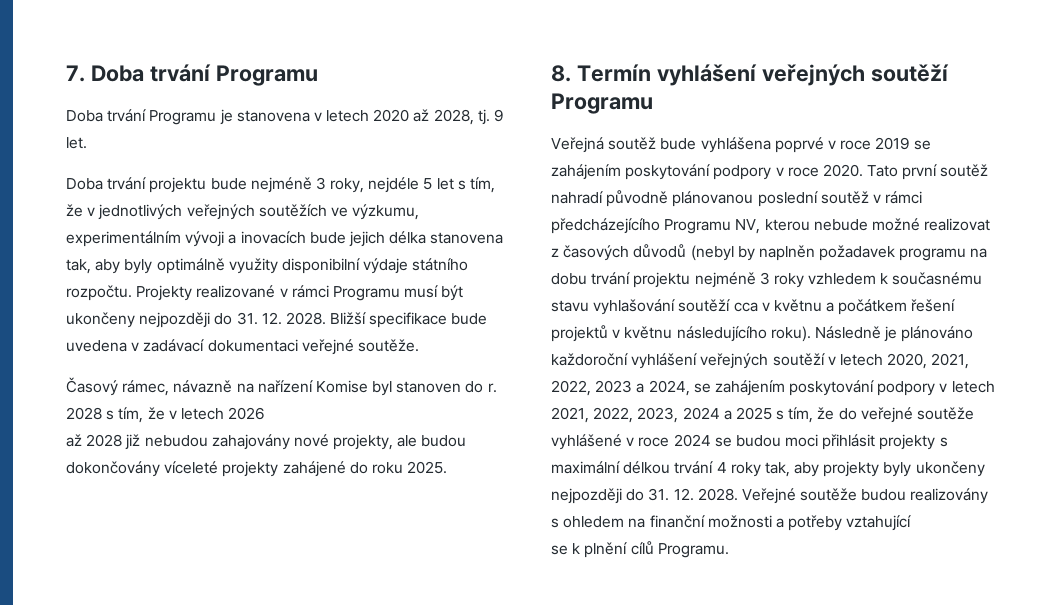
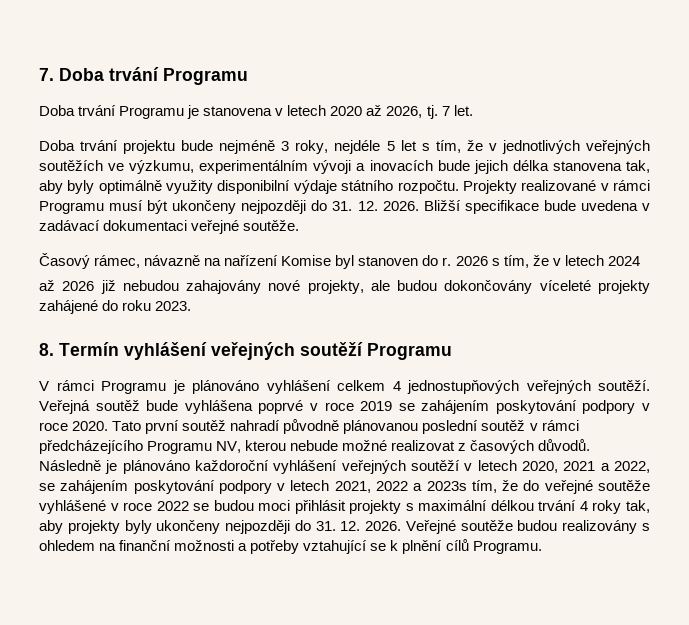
- Doba trvání Programu je stanovena v letech 2020 až 2028, tj. 9 let.
+ Doba trvání Programu je stanovena v letech 2020 až 2026, tj. 7 let.
- Projekty realizované v rámci Programu musí být ukončeny nejpozději do 31. 12. 2028.
+ Projekty realizované v rámci Programu musí být ukončeny nejpozději do 31. 12. 2026.
- 2028 s tím, že v letech 2026
- až 2028 již nebudou zahajovány nové projekty, ale budou dokončovány víceleté projekty zahájené do roku 2025.
+ 2026 s tím, že v letech 2024
+ až 2026 již nebudou zahajovány nové projekty, ale budou dokončovány víceleté projekty zahájené do roku 2023.
+ V rámci Programu je plánováno vyhlášení celkem 4 jednostupňových veřejných soutěží.
- Tato první soutěž nahradí původně plánovanou poslední soutěž v rámci předcházejícího Programu NV, kterou nebude možné realizovat z časových důvodů (nebyl by naplněn požadavek programu na dobu trvání projektu nejméně 3 roky vzhledem k současnému stavu vyhlašování soutěží cca v květnu a počátkem řešení projektů v květnu následujícího roku).
+ Tato první soutěž nahradí původně plánovanou poslední soutěž v rámci předcházejícího Programu NV, kterou nebude možné realizovat z časových důvodů.
- Následně je plánováno každoroční vyhlášení veřejných soutěží v letech 2020, 2021, 2022, 2023 a 2024, se zahájením poskytování podpory v letech 2021, 2022, 2023, 2024 a 2025 s tím, že do veřejné soutěže vyhlášené v roce 2024 se budou moci přihlásit projekty s maximální délkou trvání 4 roky tak, aby projekty byly ukončeny nejpozději do 31. 12. 2028.
+ Následně je plánováno každoroční vyhlášení veřejných soutěží v letech 2020, 2021 a 2022, se zahájením poskytování podpory v letech 2021, 2022 a 2023s tím, že do veřejné soutěže vyhlášené v roce 2022 se budou moci přihlásit projekty s maximální délkou trvání 4 roky tak, aby projekty byly ukončeny nejpozději do 31. 12. 2026.
- Veřejné soutěže budou realizovány s ohledem na finanční možnosti a potřeby vztahující
- se k plnění cílů Programu.
+ Veřejné soutěže budou realizovány s ohledem na finanční možnosti a potřeby vztahující se k plnění cílů Programu.

